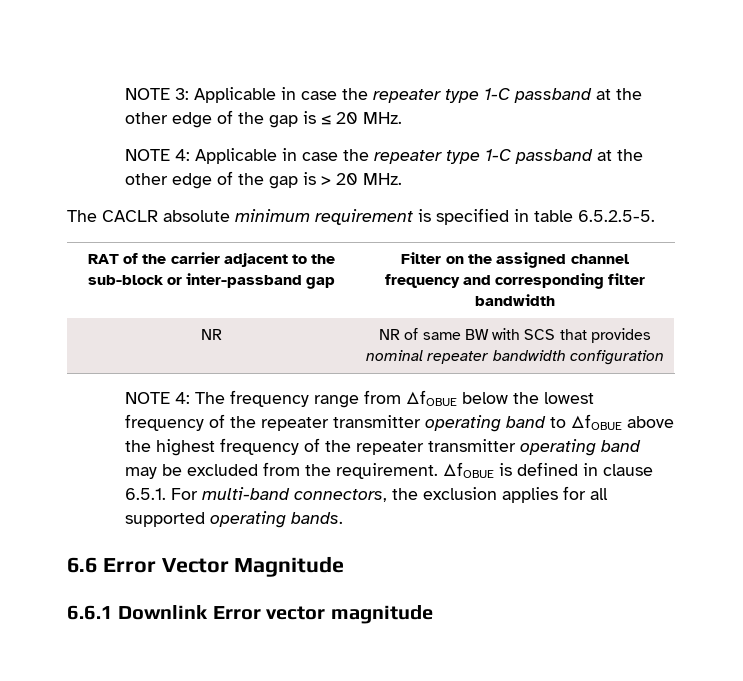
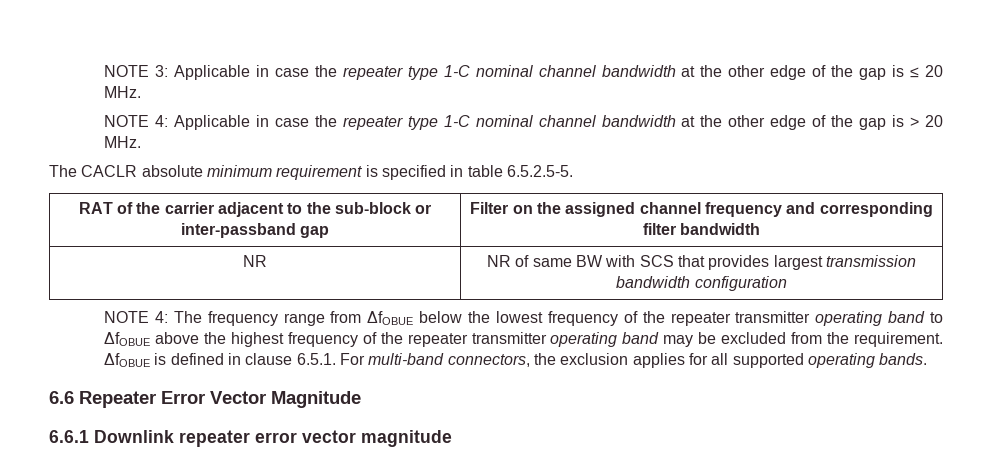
- NOTE 3: Applicable in case the repeater type 1-C passband at the other edge of the gap is ≤ 20 MHz.
+ NOTE 3: Applicable in case the repeater type 1-C nominal channel bandwidth at the other edge of the gap is ≤ 20 MHz.
- NOTE 4: Applicable in case the repeater type 1-C passband at the other edge of the gap is > 20 MHz.
+ NOTE 4: Applicable in case the repeater type 1-C nominal channel bandwidth at the other edge of the gap is > 20 MHz.
- NR | NR of same BW with SCS that provides nominal repeater bandwidth configuration
+ NR | NR of same BW with SCS that provides largest transmission bandwidth configuration
- 6.6 Error Vector Magnitude
+ 6.6 Repeater Error Vector Magnitude
- 6.6.1 Downlink Error vector magnitude
+ 6.6.1 Downlink repeater error vector magnitude

